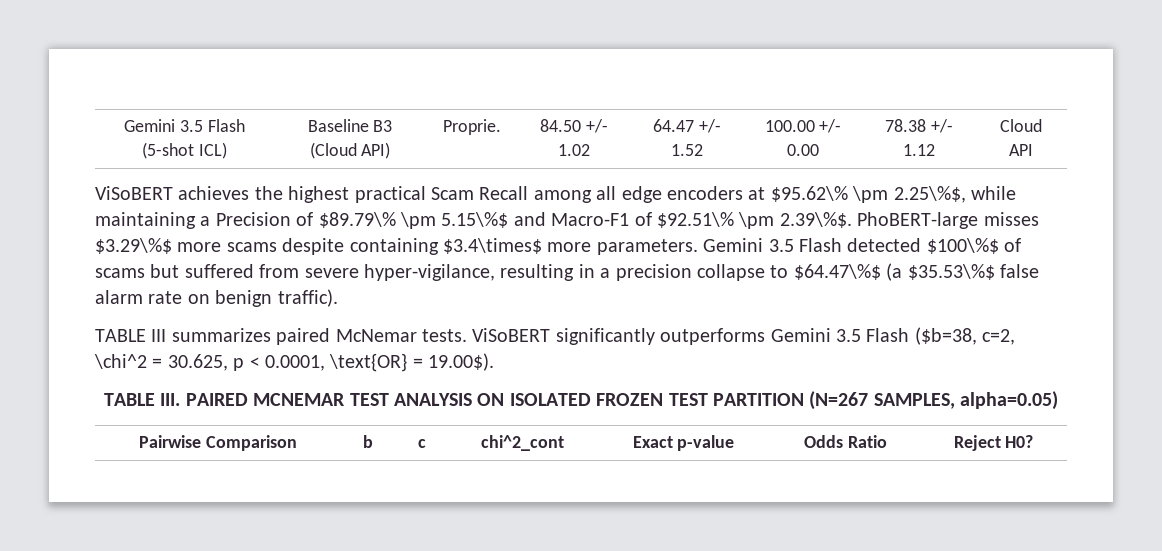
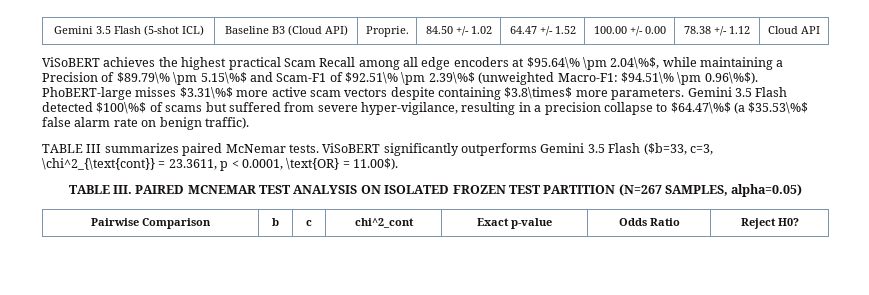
- ViSoBERT achieves the highest practical Scam Recall among all edge encoders at $95.62\% \pm 2.25\%$, while maintaining a Precision of $89.79\% \pm 5.15\%$ and Macro-F1 of $92.51\% \pm 2.39\%$. PhoBERT-large misses $3.29\%$ more scams despite containing $3.4\times$ more parameters.
+ ViSoBERT achieves the highest practical Scam Recall among all edge encoders at $95.64\% \pm 2.04\%$, while maintaining a Precision of $89.79\% \pm 5.15\%$ and Scam-F1 of $92.51\% \pm 2.39\%$ (unweighted Macro-F1: $94.51\% \pm 0.96\%$). PhoBERT-large misses $3.31\%$ more active scam vectors despite containing $3.8\times$ more parameters.
- ViSoBERT significantly outperforms Gemini 3.5 Flash ($b=38, c=2, \chi^2 = 30.625, p < 0.0001, \text{OR} = 19.00$).
+ ViSoBERT significantly outperforms Gemini 3.5 Flash ($b=33, c=3, \chi^2_{\text{cont}} = 23.3611, p < 0.0001, \text{OR} = 11.00$).

